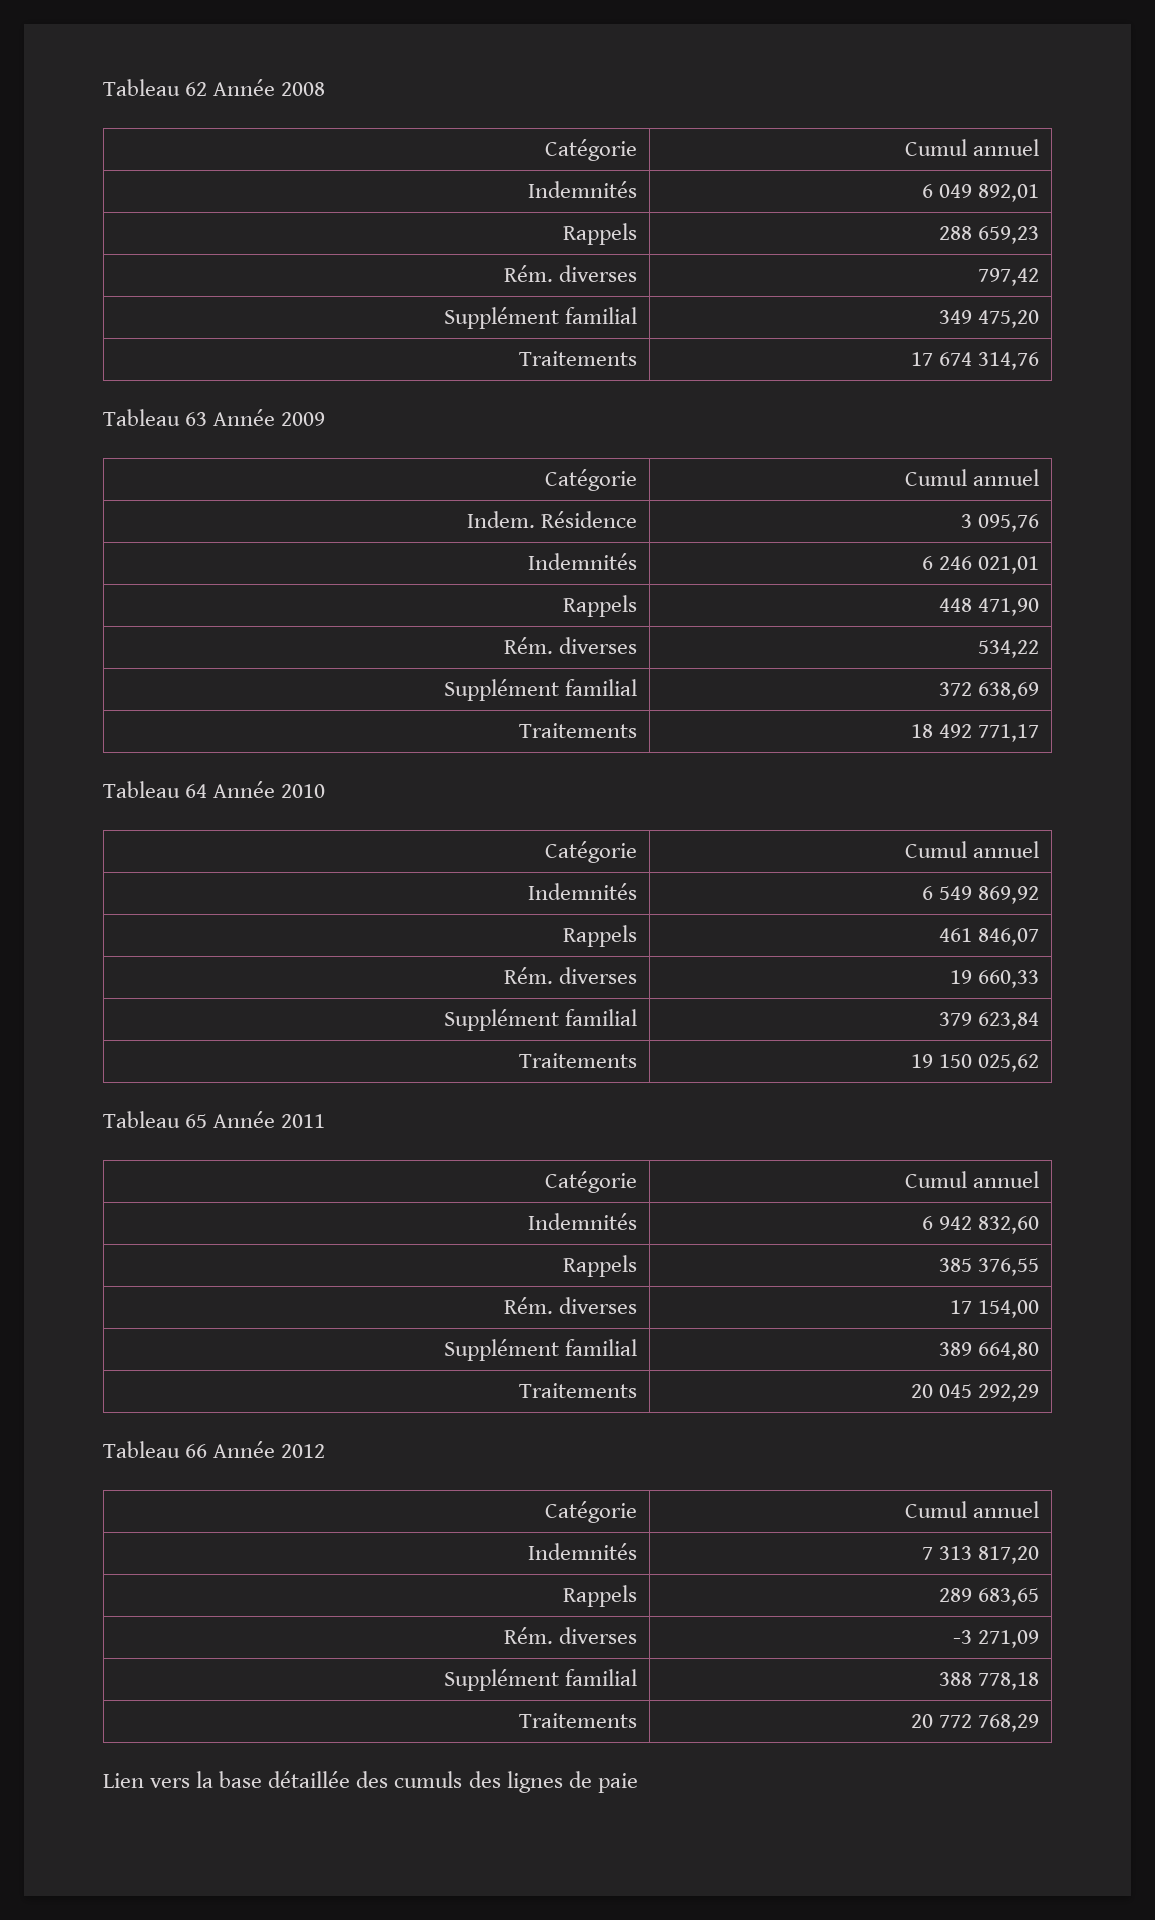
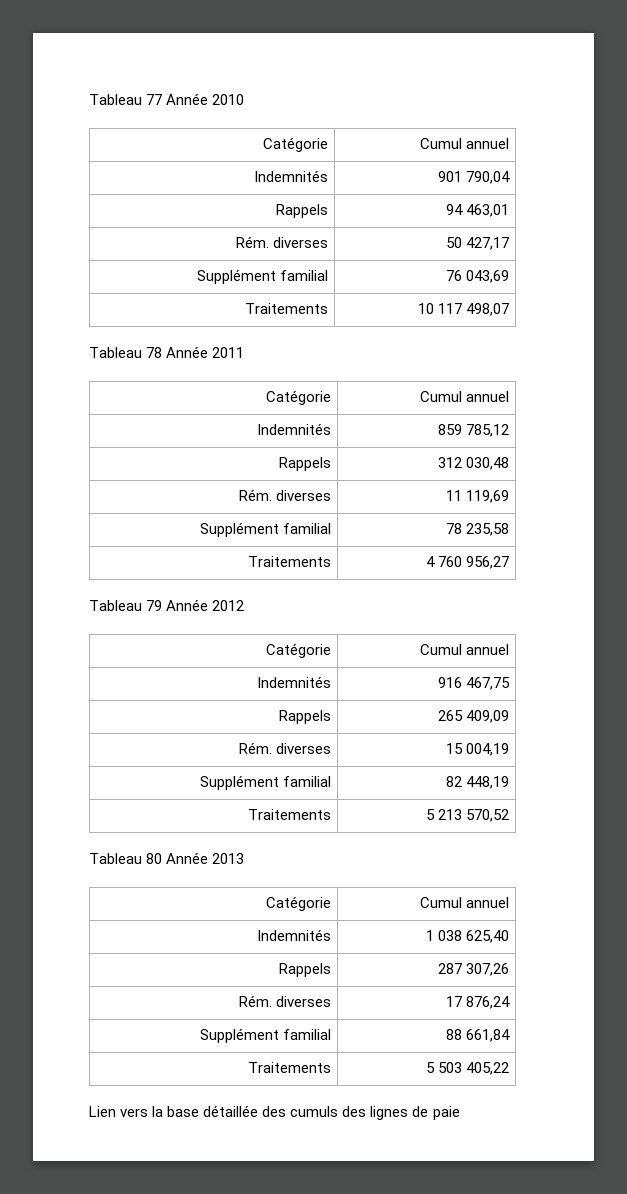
- Tableau 62 Année 2008
- Catégorie | Cumul annuel
- Indemnités | 6 049 892,01
- Rappels | 288 659,23
- Rém. diverses | 797,42
- Supplément familial | 349 475,20
- Traitements | 17 674 314,76
- Tableau 63 Année 2009
- Catégorie | Cumul annuel
- Indem. Résidence | 3 095,76
- Indemnités | 6 246 021,01
- Rappels | 448 471,90
- Rém. diverses | 534,22
- Supplément familial | 372 638,69
- Traitements | 18 492 771,17
- Tableau 64 Année 2010
+ Tableau 77 Année 2010
- Indemnités | 6 549 869,92
- Rappels | 461 846,07
- Rém. diverses | 19 660,33
- Supplément familial | 379 623,84
- Traitements | 19 150 025,62
- Tableau 65 Année 2011
+ Indemnités | 901 790,04
+ Rappels | 94 463,01
+ Rém. diverses | 50 427,17
+ Supplément familial | 76 043,69
+ Traitements | 10 117 498,07
+ Tableau 78 Année 2011
- Indemnités | 6 942 832,60
- Rappels | 385 376,55
- Rém. diverses | 17 154,00
- Supplément familial | 389 664,80
- Traitements | 20 045 292,29
- Tableau 66 Année 2012
+ Indemnités | 859 785,12
+ Rappels | 312 030,48
+ Rém. diverses | 11 119,69
+ Supplément familial | 78 235,58
+ Traitements | 4 760 956,27
+ Tableau 79 Année 2012
- Indemnités | 7 313 817,20
- Rappels | 289 683,65
- Rém. diverses | -3 271,09
- Supplément familial | 388 778,18
- Traitements | 20 772 768,29
+ Indemnités | 916 467,75
+ Rappels | 265 409,09
+ Rém. diverses | 15 004,19
+ Supplément familial | 82 448,19
+ Traitements | 5 213 570,52
+ Tableau 80 Année 2013
+ Catégorie | Cumul annuel
+ Indemnités | 1 038 625,40
+ Rappels | 287 307,26
+ Rém. diverses | 17 876,24
+ Supplément familial | 88 661,84
+ Traitements | 5 503 405,22

